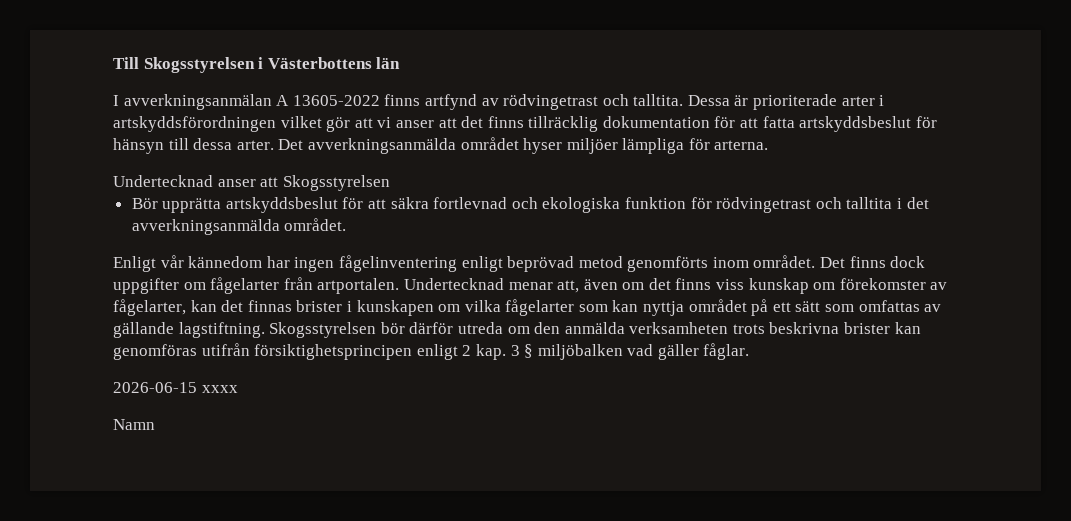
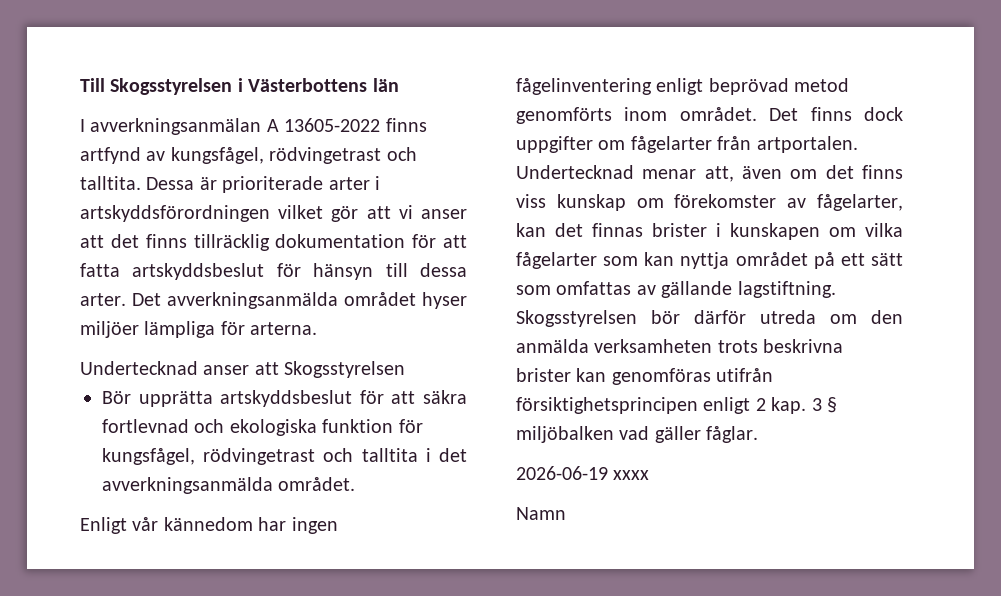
- I avverkningsanmälan A 13605-2022 finns artfynd av rödvingetrast och talltita.
+ I avverkningsanmälan A 13605-2022 finns artfynd av kungsfågel, rödvingetrast och talltita.
- Bör upprätta artskyddsbeslut för att säkra fortlevnad och ekologiska funktion för rödvingetrast och talltita i det avverkningsanmälda området.
+ Bör upprätta artskyddsbeslut för att säkra fortlevnad och ekologiska funktion för kungsfågel, rödvingetrast och talltita i det avverkningsanmälda området.
- 2026-06-15 xxxx
+ 2026-06-19 xxxx

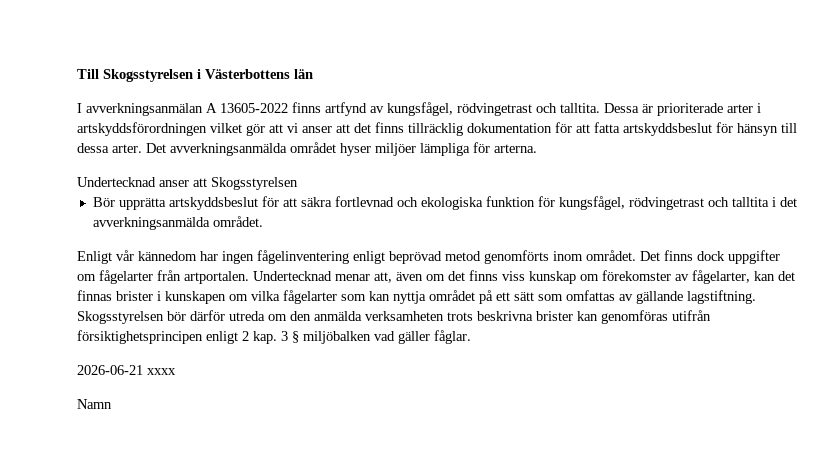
- 2026-06-19 xxxx
+ 2026-06-21 xxxx

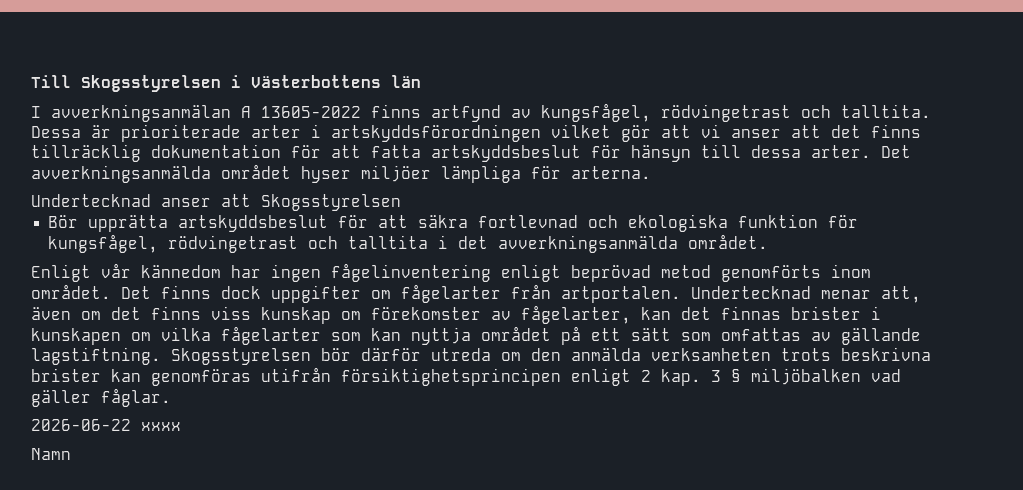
- 2026-06-21 xxxx
+ 2026-06-22 xxxx

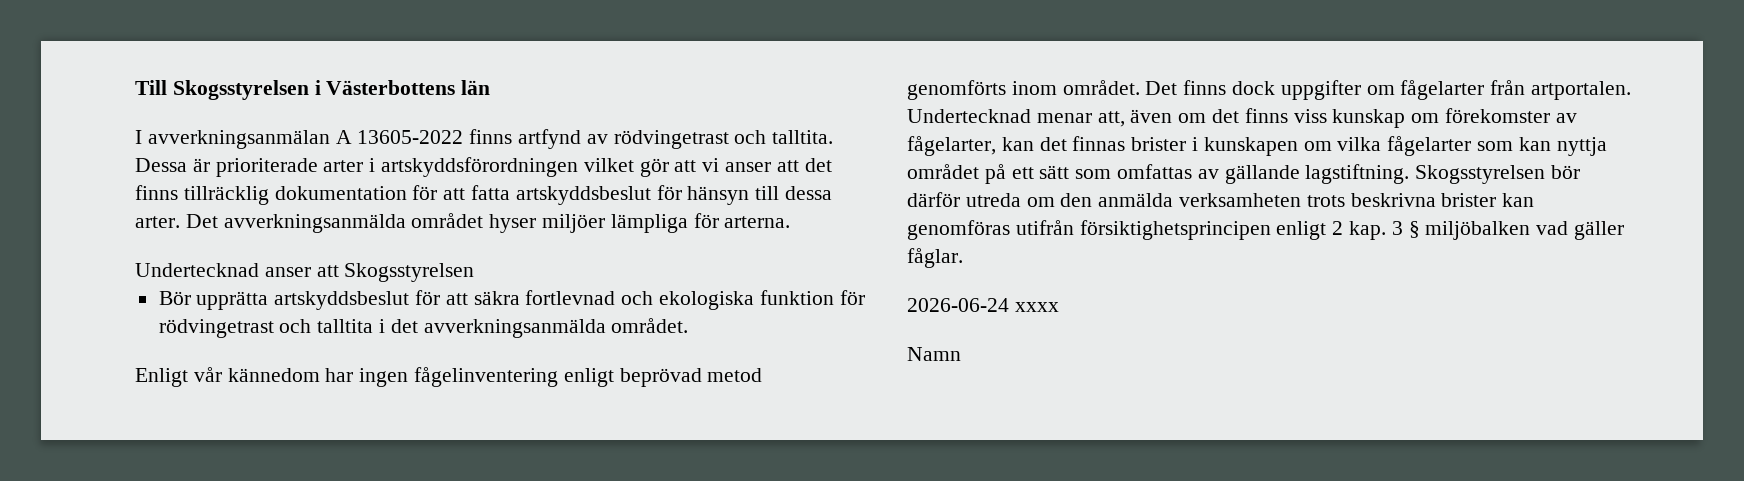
- I avverkningsanmälan A 13605-2022 finns artfynd av kungsfågel, rödvingetrast och talltita.
+ I avverkningsanmälan A 13605-2022 finns artfynd av rödvingetrast och talltita.
- Bör upprätta artskyddsbeslut för att säkra fortlevnad och ekologiska funktion för kungsfågel, rödvingetrast och talltita i det avverkningsanmälda området.
+ Bör upprätta artskyddsbeslut för att säkra fortlevnad och ekologiska funktion för rödvingetrast och talltita i det avverkningsanmälda området.
- 2026-06-22 xxxx
+ 2026-06-24 xxxx

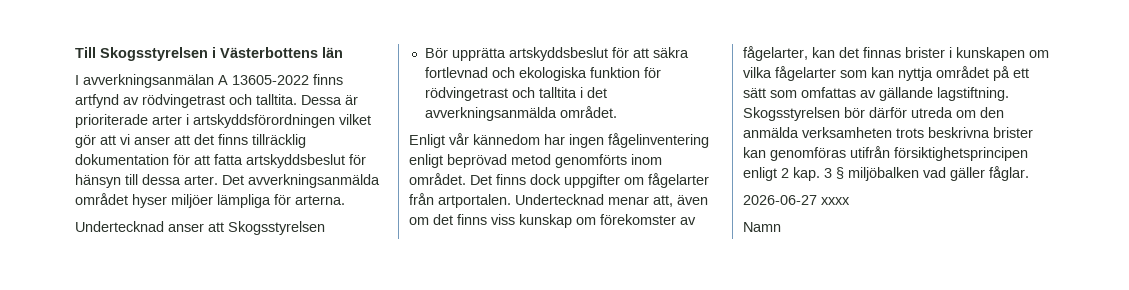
- 2026-06-24 xxxx
+ 2026-06-27 xxxx

